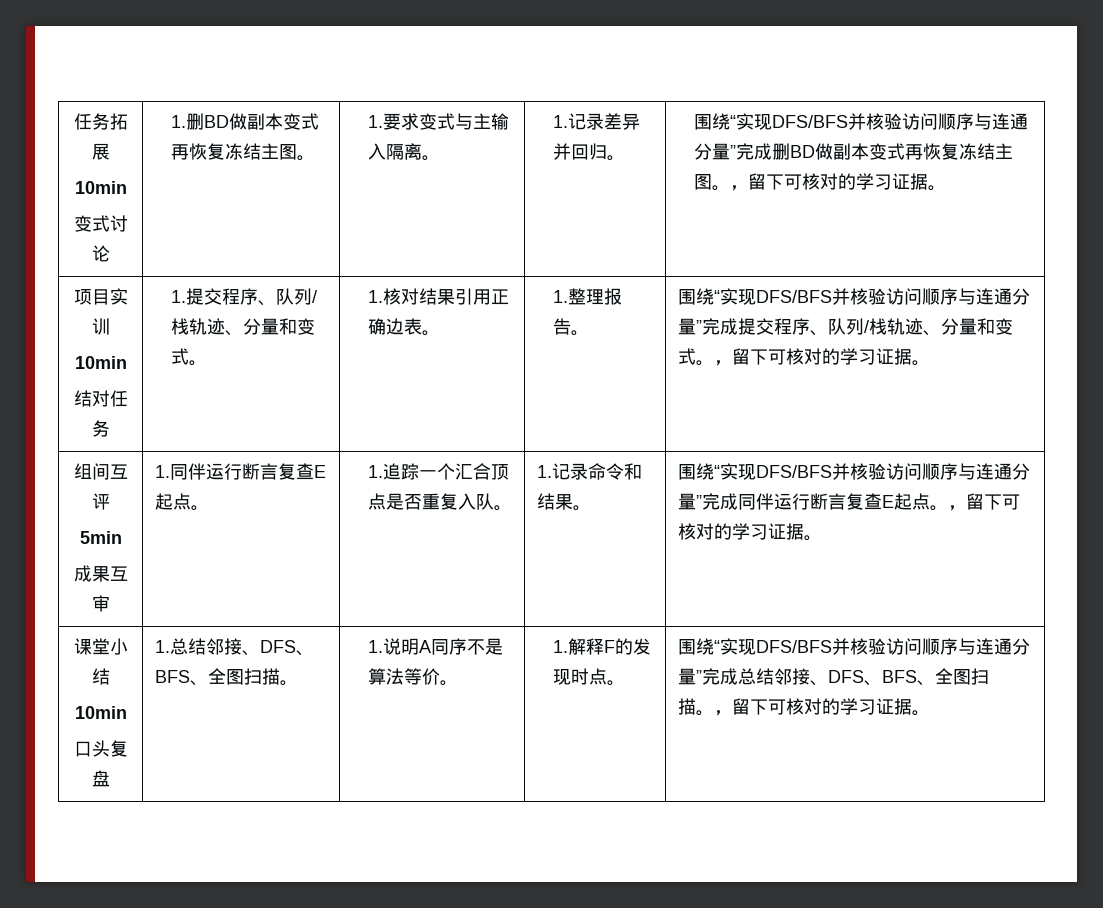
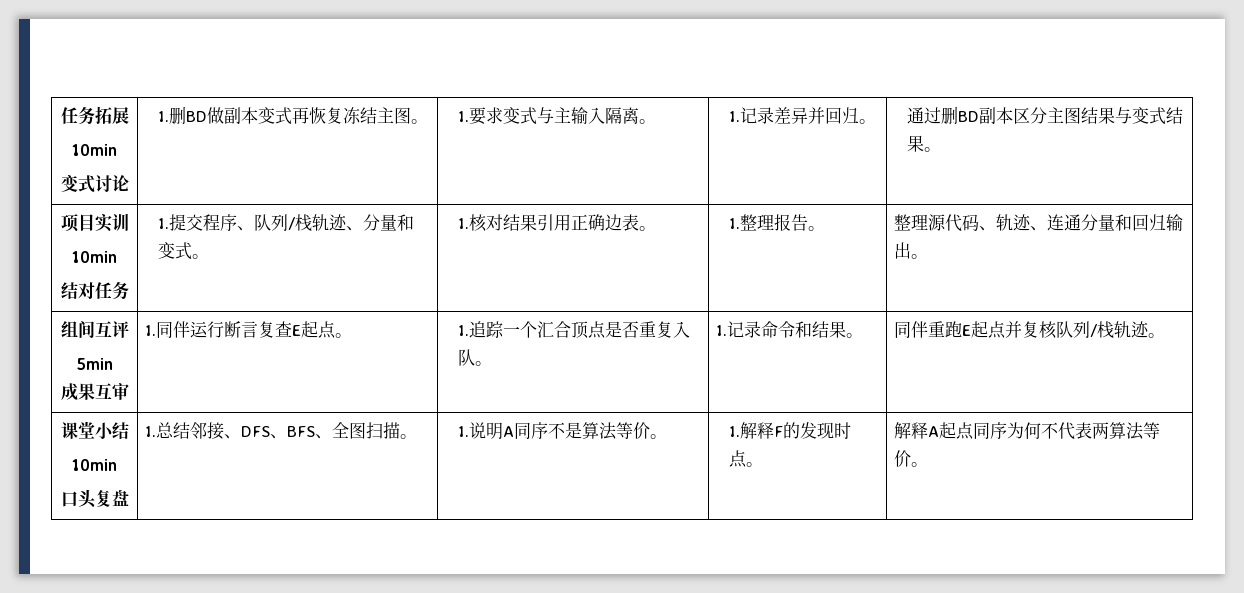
- 围绕“实现DFS/BFS并核验访问顺序与连通分量”完成删BD做副本变式再恢复冻结主图。，留下可核对的学习证据。
+ 通过删BD副本区分主图结果与变式结果。
- 围绕“实现DFS/BFS并核验访问顺序与连通分量”完成提交程序、队列/栈轨迹、分量和变式。，留下可核对的学习证据。
+ 整理源代码、轨迹、连通分量和回归输出。
- 围绕“实现DFS/BFS并核验访问顺序与连通分量”完成同伴运行断言复查E起点。，留下可核对的学习证据。
+ 同伴重跑E起点并复核队列/栈轨迹。
- 围绕“实现DFS/BFS并核验访问顺序与连通分量”完成总结邻接、DFS、BFS、全图扫描。，留下可核对的学习证据。
+ 解释A起点同序为何不代表两算法等价。

